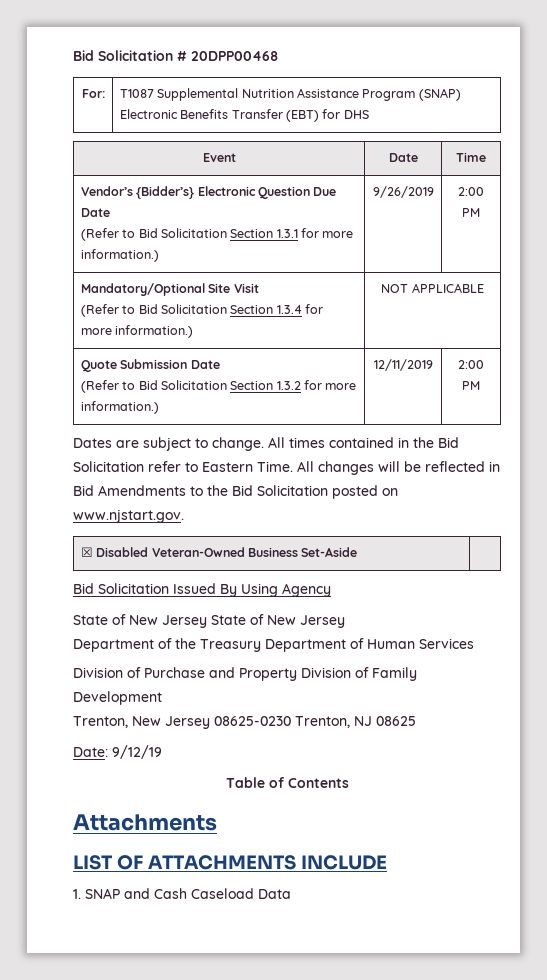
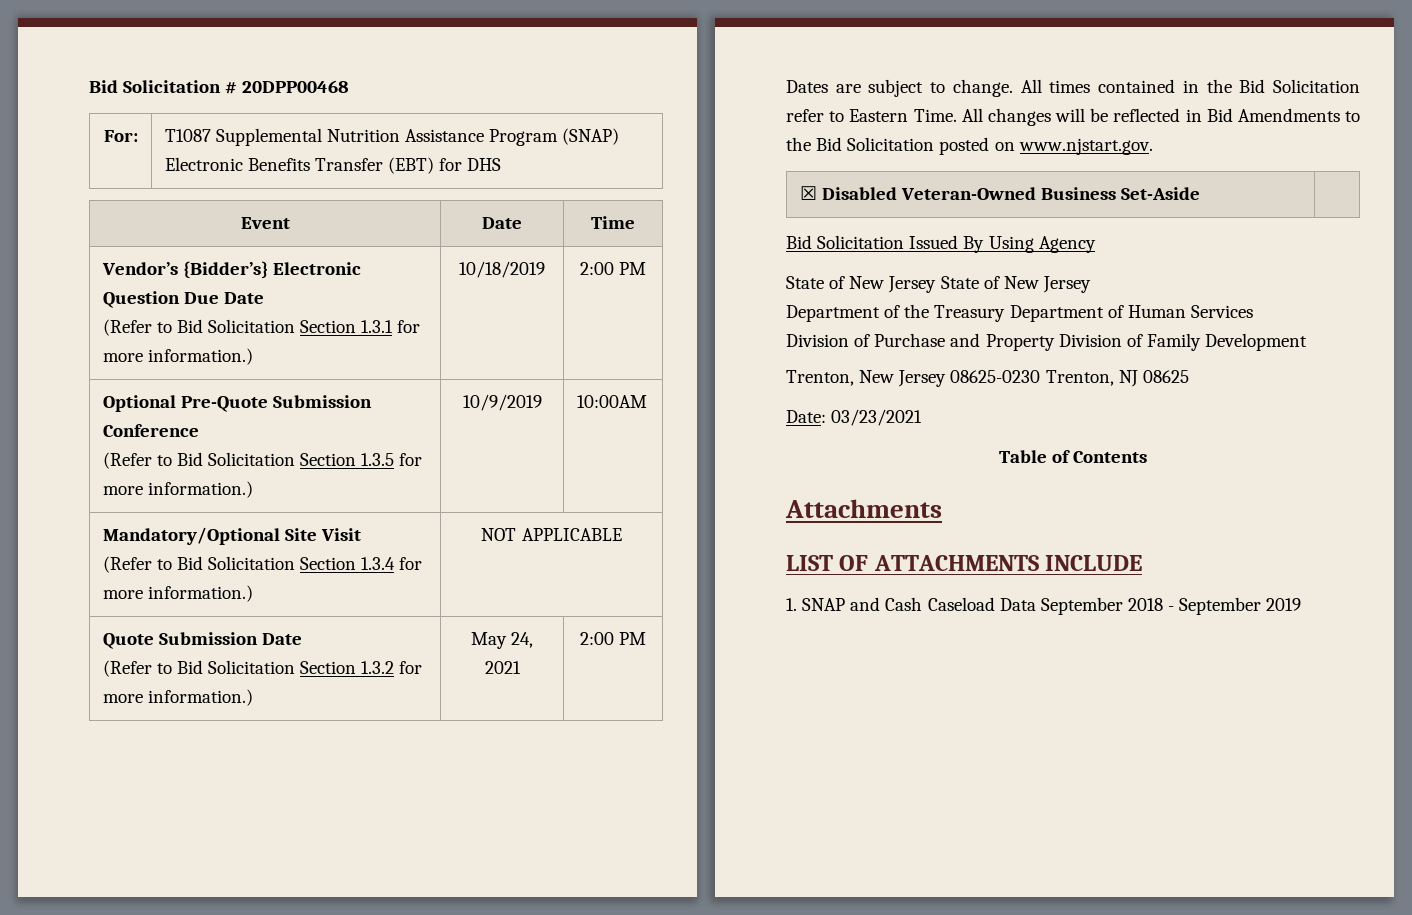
  Vendor’s {Bidder’s} Electronic Question Due Date
- (Refer to Bid Solicitation Section 1.3.1 for more information.) | 9/26/2019 | 2:00 PM
+ (Refer to Bid Solicitation Section 1.3.1 for more information.) | 10/18/2019 | 2:00 PM
+ Optional Pre-Quote Submission Conference
+ (Refer to Bid Solicitation Section 1.3.5 for more information.) | 10/9/2019 | 10:00AM
  Quote Submission Date
- (Refer to Bid Solicitation Section 1.3.2 for more information.) | 12/11/2019 | 2:00 PM
+ (Refer to Bid Solicitation Section 1.3.2 for more information.) | May 24, 2021 | 2:00 PM
- Date: 9/12/19
+ Date: 03/23/2021
- 1. SNAP and Cash Caseload Data
+ 1. SNAP and Cash Caseload Data September 2018 - September 2019

